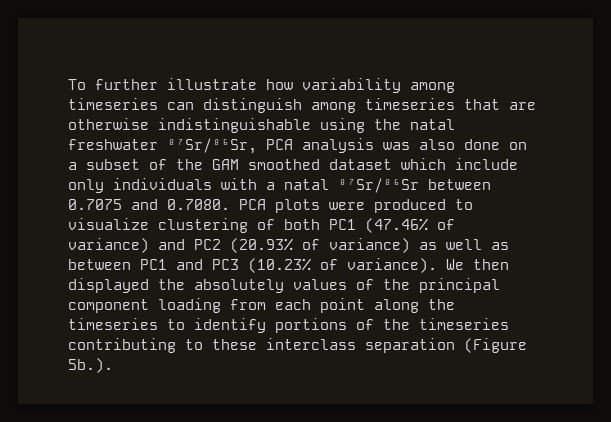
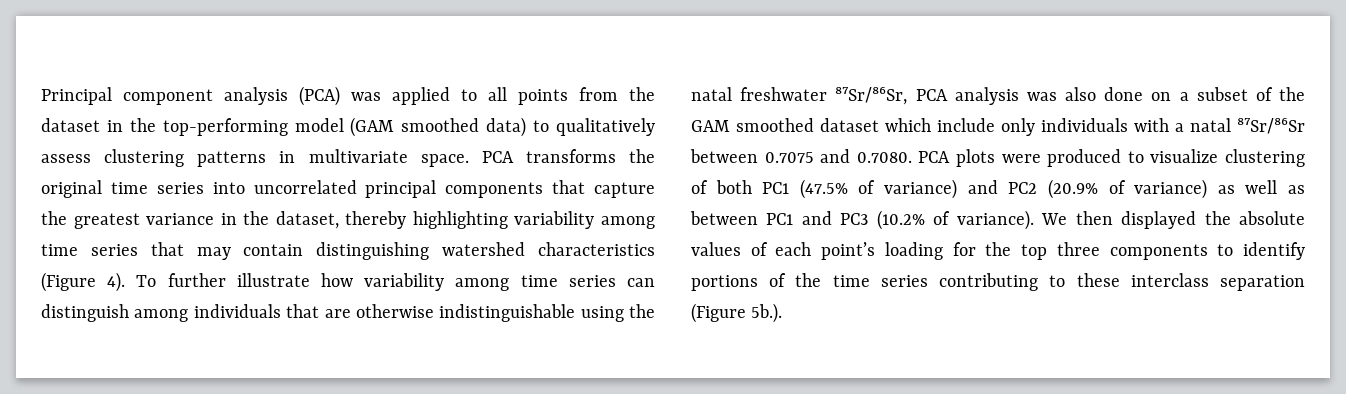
+ Principal component analysis (PCA) was applied to all points from the dataset in the top-performing model (GAM smoothed data) to qualitatively assess clustering patterns in multivariate space. PCA transforms the original time series into uncorrelated principal components that capture the greatest variance in the dataset, thereby highlighting variability among time series that may contain distinguishing watershed characteristics (Figure 4).
- To further illustrate how variability among timeseries can distinguish among timeseries that are otherwise indistinguishable using the natal freshwater ⁸⁷Sr/⁸⁶Sr, PCA analysis was also done on a subset of the GAM smoothed dataset which include only individuals with a natal ⁸⁷Sr/⁸⁶Sr between 0.7075 and 0.7080. PCA plots were produced to visualize clustering of both PC1 (47.46% of variance) and PC2 (20.93% of variance) as well as between PC1 and PC3 (10.23% of variance).
+ To further illustrate how variability among time series can distinguish among individuals that are otherwise indistinguishable using the natal freshwater ⁸⁷Sr/⁸⁶Sr, PCA analysis was also done on a subset of the GAM smoothed dataset which include only individuals with a natal ⁸⁷Sr/⁸⁶Sr between 0.7075 and 0.7080. PCA plots were produced to visualize clustering of both PC1 (47.5% of variance) and PC2 (20.9% of variance) as well as between PC1 and PC3 (10.2% of variance).
- We then displayed the absolutely values of the principal component loading from each point along the timeseries to identify portions of the timeseries contributing to these interclass separation (Figure 5b.).
+ We then displayed the absolute values of each point’s loading for the top three components to identify portions of the time series contributing to these interclass separation (Figure 5b.).

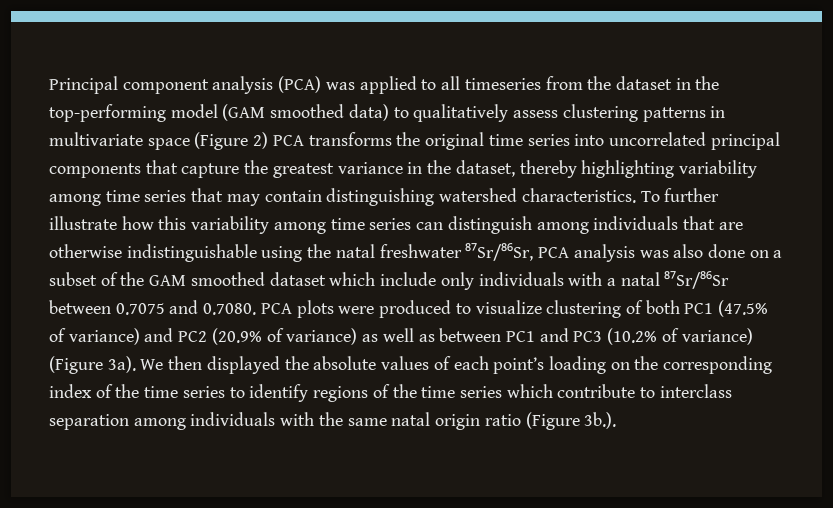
- Principal component analysis (PCA) was applied to all points from the dataset in the top-performing model (GAM smoothed data) to qualitatively assess clustering patterns in multivariate space. PCA transforms the original time series into uncorrelated principal components that capture the greatest variance in the dataset, thereby highlighting variability among time series that may contain distinguishing watershed characteristics (Figure 4).
+ Principal component analysis (PCA) was applied to all timeseries from the dataset in the top-performing model (GAM smoothed data) to qualitatively assess clustering patterns in multivariate space (Figure 2) PCA transforms the original time series into uncorrelated principal components that capture the greatest variance in the dataset, thereby highlighting variability among time series that may contain distinguishing watershed characteristics.
- To further illustrate how variability among time series can distinguish among individuals that are otherwise indistinguishable using the natal freshwater ⁸⁷Sr/⁸⁶Sr, PCA analysis was also done on a subset of the GAM smoothed dataset which include only individuals with a natal ⁸⁷Sr/⁸⁶Sr between 0.7075 and 0.7080. PCA plots were produced to visualize clustering of both PC1 (47.5% of variance) and PC2 (20.9% of variance) as well as between PC1 and PC3 (10.2% of variance).
+ To further illustrate how this variability among time series can distinguish among individuals that are otherwise indistinguishable using the natal freshwater ⁸⁷Sr/⁸⁶Sr, PCA analysis was also done on a subset of the GAM smoothed dataset which include only individuals with a natal ⁸⁷Sr/⁸⁶Sr between 0.7075 and 0.7080. PCA plots were produced to visualize clustering of both PC1 (47.5% of variance) and PC2 (20.9% of variance) as well as between PC1 and PC3 (10.2% of variance) (Figure 3a).
- We then displayed the absolute values of each point’s loading for the top three components to identify portions of the time series contributing to these interclass separation (Figure 5b.).
+ We then displayed the absolute values of each point’s loading on the corresponding index of the time series to identify regions of the time series which contribute to interclass separation among individuals with the same natal origin ratio (Figure 3b.).

